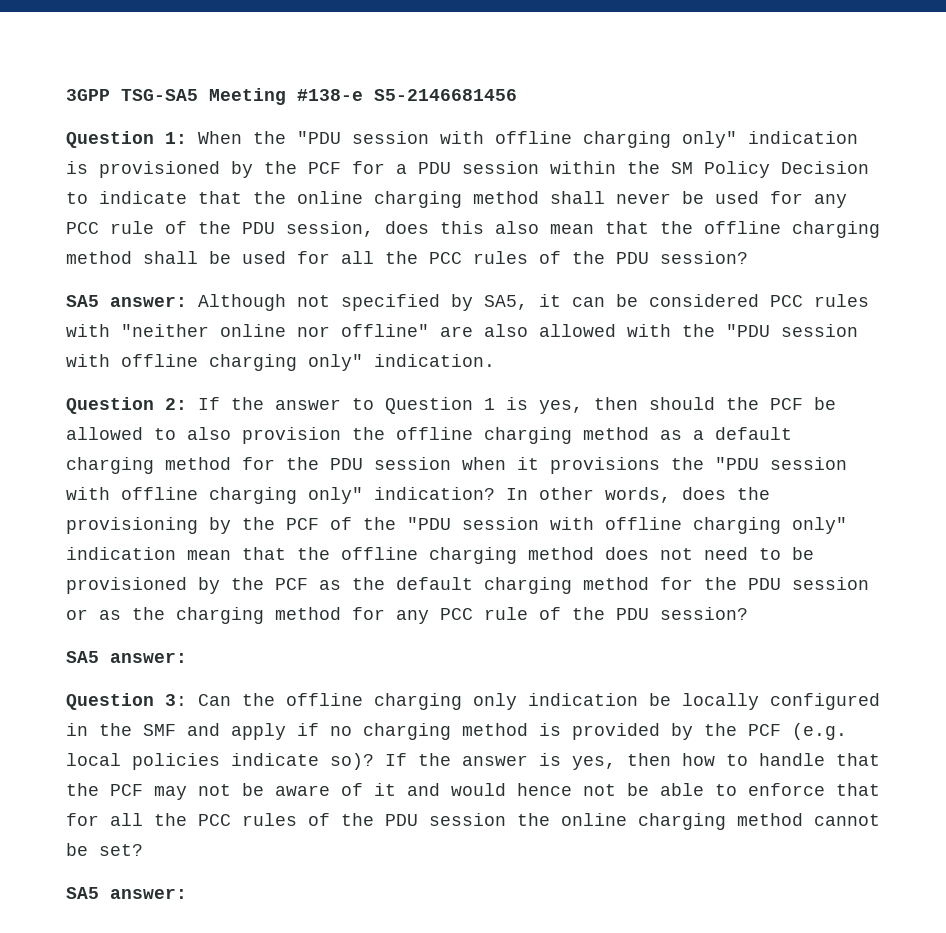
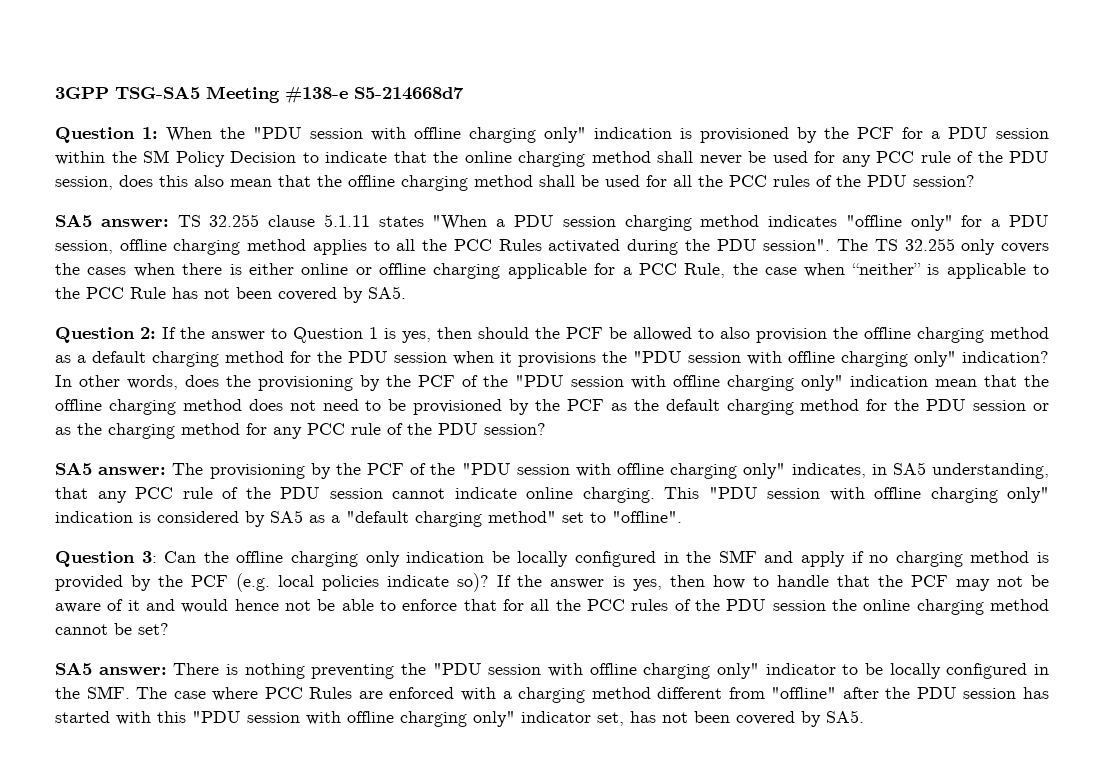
- 3GPP TSG-SA5 Meeting #138-e S5-2146681456
+ 3GPP TSG-SA5 Meeting #138-e S5-214668d7
- SA5 answer: Although not specified by SA5, it can be considered PCC rules with "neither online nor offline" are also allowed with the "PDU session with offline charging only" indication.
+ SA5 answer: TS 32.255 clause 5.1.11 states "When a PDU session charging method indicates "offline only" for a PDU session, offline charging method applies to all the PCC Rules activated during the PDU session". The TS 32.255 only covers the cases when there is either online or offline charging applicable for a PCC Rule, the case when “neither” is applicable to the PCC Rule has not been covered by SA5.
  In other words, does the provisioning by the PCF of the "PDU session with offline charging only" indication mean that the offline charging method does not need to be provisioned by the PCF as the default charging method for the PDU session or as the charging method for any PCC rule of the PDU session?
- SA5 answer:
+ SA5 answer: The provisioning by the PCF of the "PDU session with offline charging only" indicates, in SA5 understanding, that any PCC rule of the PDU session cannot indicate online charging. This "PDU session with offline charging only" indication is considered by SA5 as a "default charging method" set to "offline".
  If the answer is yes, then how to handle that the PCF may not be aware of it and would hence not be able to enforce that for all the PCC rules of the PDU session the online charging method cannot be set?
- SA5 answer:
+ SA5 answer: There is nothing preventing the "PDU session with offline charging only" indicator to be locally configured in the SMF. The case where PCC Rules are enforced with a charging method different from "offline" after the PDU session has started with this "PDU session with offline charging only" indicator set, has not been covered by SA5.

